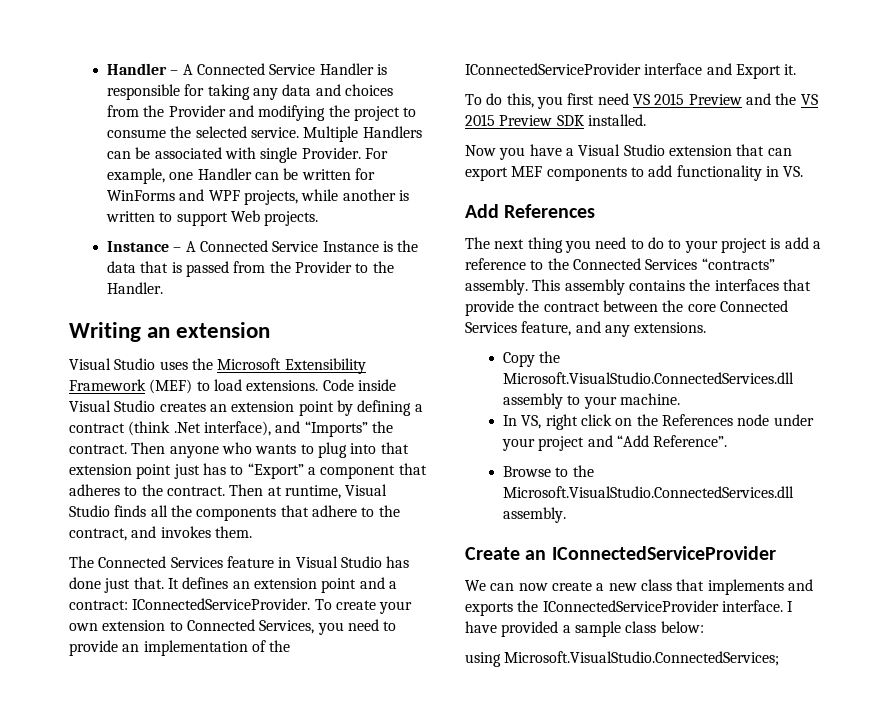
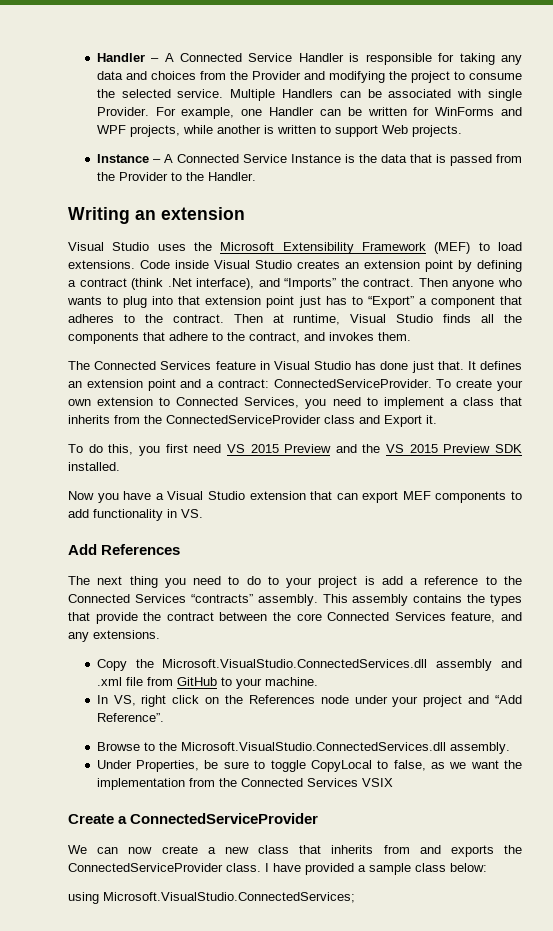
- It defines an extension point and a contract: IConnectedServiceProvider.
+ It defines an extension point and a contract: ConnectedServiceProvider.
- To create your own extension to Connected Services, you need to provide an implementation of the IConnectedServiceProvider interface and Export it.
+ To create your own extension to Connected Services, you need to implement a class that inherits from the ConnectedServiceProvider class and Export it.
- This assembly contains the interfaces that provide the contract between the core Connected Services feature, and any extensions.
+ This assembly contains the types that provide the contract between the core Connected Services feature, and any extensions.
- Copy the Microsoft.VisualStudio.ConnectedServices.dll assembly to your machine.
+ Copy the Microsoft.VisualStudio.ConnectedServices.dll assembly and .xml file from GitHub to your machine.
+ Under Properties, be sure to toggle CopyLocal to false, as we want the implementation from the Connected Services VSIX
- Create an IConnectedServiceProvider
+ Create a ConnectedServiceProvider
- We can now create a new class that implements and exports the IConnectedServiceProvider interface.
+ We can now create a new class that inherits from and exports the ConnectedServiceProvider class.

